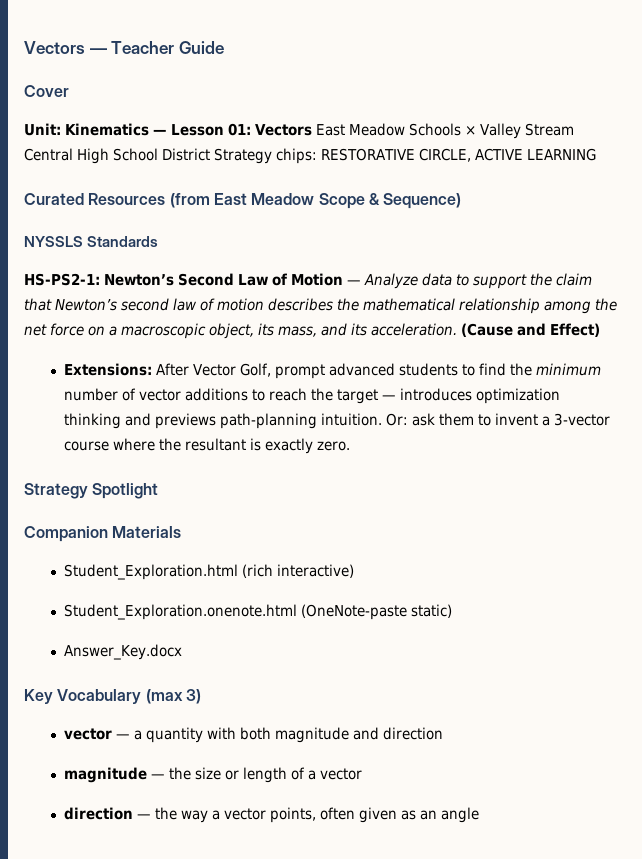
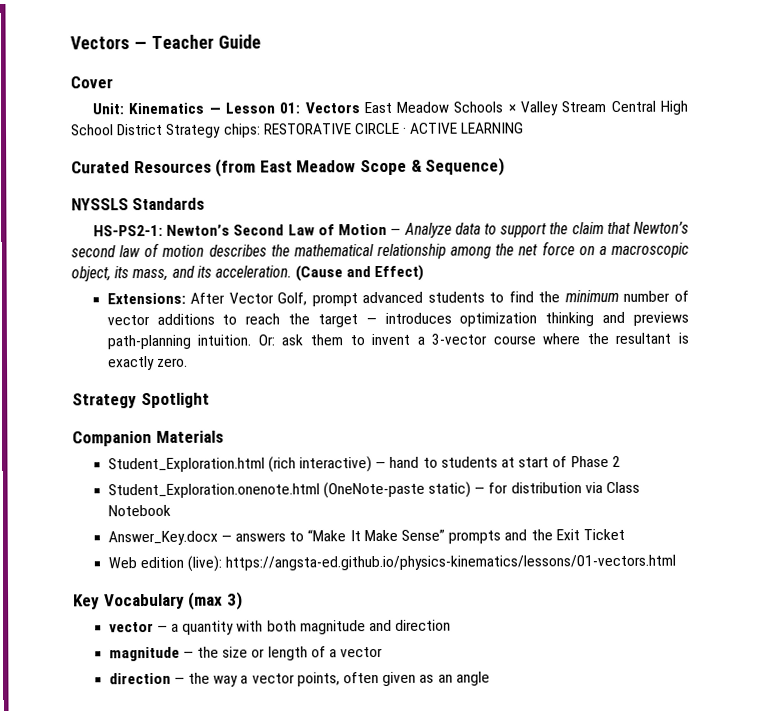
- Unit: Kinematics — Lesson 01: Vectors East Meadow Schools × Valley Stream Central High School District Strategy chips: RESTORATIVE CIRCLE, ACTIVE LEARNING
+ Unit: Kinematics — Lesson 01: Vectors East Meadow Schools × Valley Stream Central High School District Strategy chips: RESTORATIVE CIRCLE · ACTIVE LEARNING
- Student_Exploration.html (rich interactive)
- Student_Exploration.onenote.html (OneNote-paste static)
- Answer_Key.docx
+ Student_Exploration.html (rich interactive) — hand to students at start of Phase 2
+ Student_Exploration.onenote.html (OneNote-paste static) — for distribution via Class Notebook
+ Answer_Key.docx — answers to “Make It Make Sense” prompts and the Exit Ticket
+ Web edition (live): https://angsta-ed.github.io/physics-kinematics/lessons/01-vectors.html

